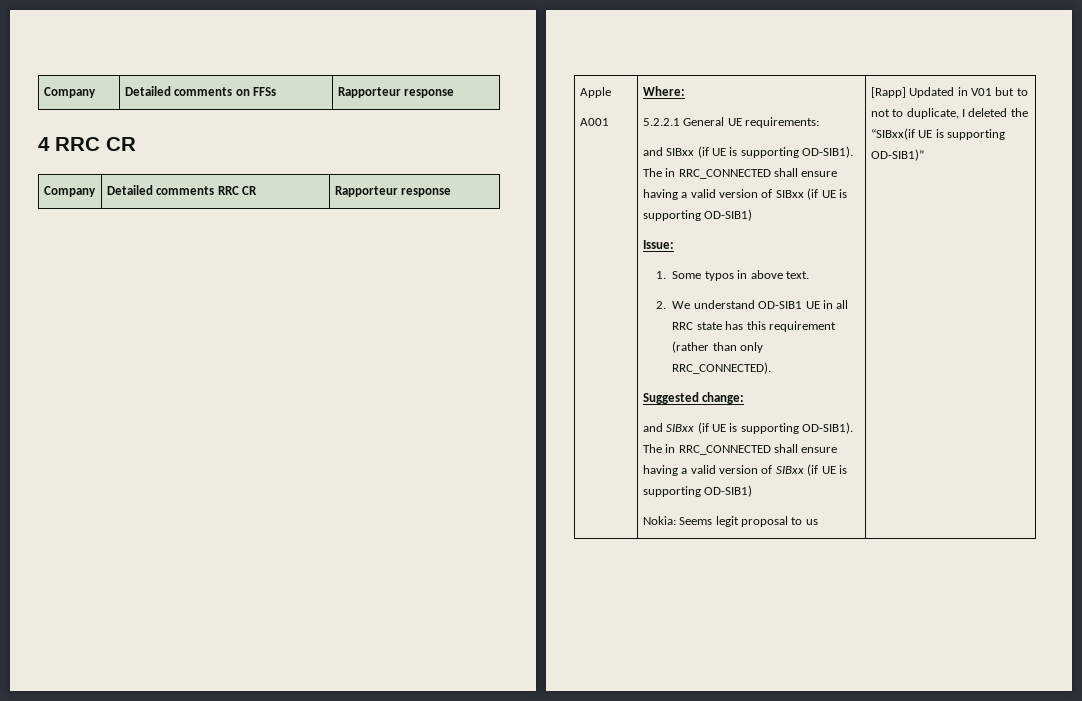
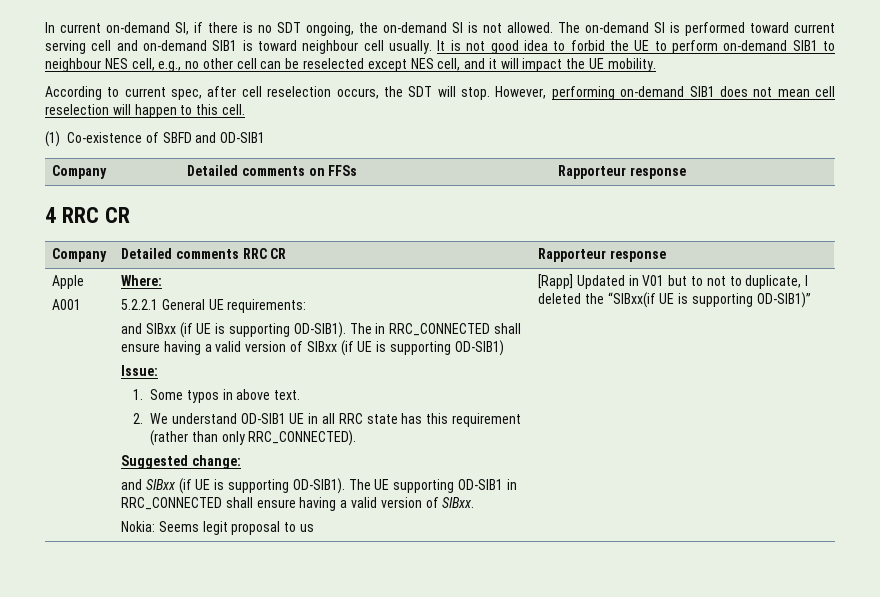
+ In current on-demand SI, if there is no SDT ongoing, the on-demand SI is not allowed. The on-demand SI is performed toward current serving cell and on-demand SIB1 is toward neighbour cell usually. It is not good idea to forbid the UE to perform on-demand SIB1 to neighbour NES cell, e.g., no other cell can be reselected except NES cell, and it will impact the UE mobility.
+ According to current spec, after cell reselection occurs, the SDT will stop. However, performing on-demand SIB1 does not mean cell reselection will happen to this cell.
+ (1) Co-existence of SBFD and OD-SIB1
  Suggested change:
- and SIBxx (if UE is supporting OD-SIB1). The in RRC_CONNECTED shall ensure having a valid version of SIBxx (if UE is supporting OD-SIB1)
+ and SIBxx (if UE is supporting OD-SIB1). The UE supporting OD-SIB1 in RRC_CONNECTED shall ensure having a valid version of SIBxx.

